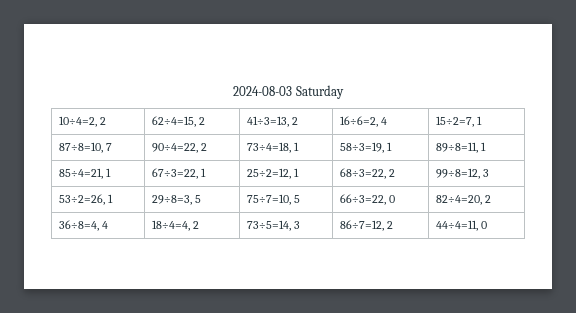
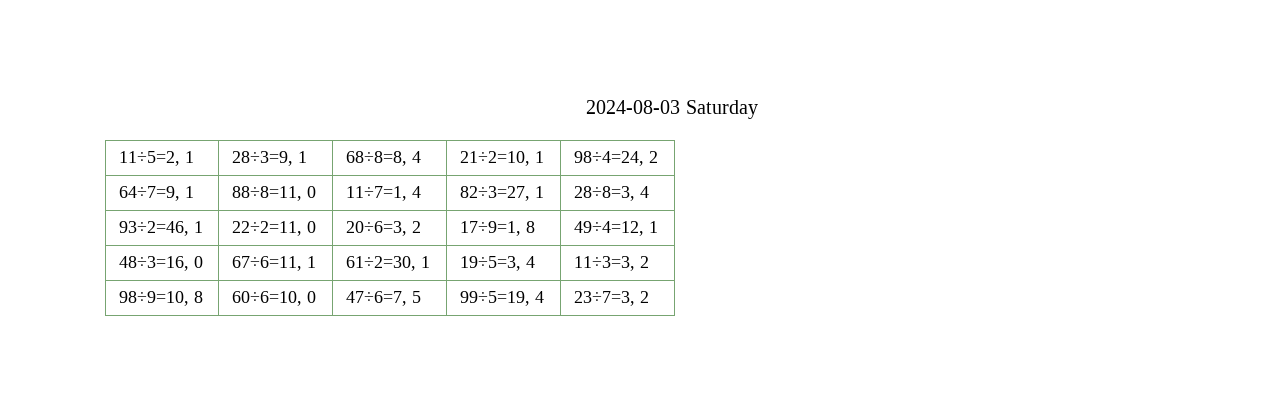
- 10÷4=2, 2 | 62÷4=15, 2 | 41÷3=13, 2 | 16÷6=2, 4 | 15÷2=7, 1
- 87÷8=10, 7 | 90÷4=22, 2 | 73÷4=18, 1 | 58÷3=19, 1 | 89÷8=11, 1
- 85÷4=21, 1 | 67÷3=22, 1 | 25÷2=12, 1 | 68÷3=22, 2 | 99÷8=12, 3
- 53÷2=26, 1 | 29÷8=3, 5 | 75÷7=10, 5 | 66÷3=22, 0 | 82÷4=20, 2
- 36÷8=4, 4 | 18÷4=4, 2 | 73÷5=14, 3 | 86÷7=12, 2 | 44÷4=11, 0
+ 11÷5=2, 1 | 28÷3=9, 1 | 68÷8=8, 4 | 21÷2=10, 1 | 98÷4=24, 2
+ 64÷7=9, 1 | 88÷8=11, 0 | 11÷7=1, 4 | 82÷3=27, 1 | 28÷8=3, 4
+ 93÷2=46, 1 | 22÷2=11, 0 | 20÷6=3, 2 | 17÷9=1, 8 | 49÷4=12, 1
+ 48÷3=16, 0 | 67÷6=11, 1 | 61÷2=30, 1 | 19÷5=3, 4 | 11÷3=3, 2
+ 98÷9=10, 8 | 60÷6=10, 0 | 47÷6=7, 5 | 99÷5=19, 4 | 23÷7=3, 2

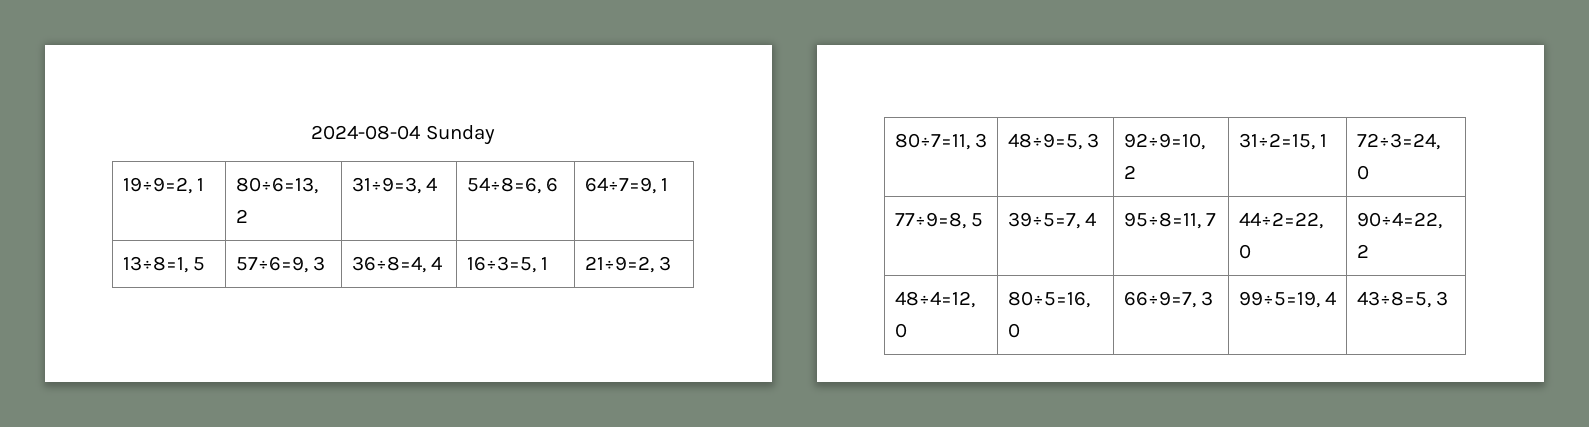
- 2024-08-03 Saturday
- 11÷5=2, 1 | 28÷3=9, 1 | 68÷8=8, 4 | 21÷2=10, 1 | 98÷4=24, 2
- 64÷7=9, 1 | 88÷8=11, 0 | 11÷7=1, 4 | 82÷3=27, 1 | 28÷8=3, 4
- 93÷2=46, 1 | 22÷2=11, 0 | 20÷6=3, 2 | 17÷9=1, 8 | 49÷4=12, 1
- 48÷3=16, 0 | 67÷6=11, 1 | 61÷2=30, 1 | 19÷5=3, 4 | 11÷3=3, 2
- 98÷9=10, 8 | 60÷6=10, 0 | 47÷6=7, 5 | 99÷5=19, 4 | 23÷7=3, 2
+ 2024-08-04 Sunday
+ 19÷9=2, 1 | 80÷6=13, 2 | 31÷9=3, 4 | 54÷8=6, 6 | 64÷7=9, 1
+ 13÷8=1, 5 | 57÷6=9, 3 | 36÷8=4, 4 | 16÷3=5, 1 | 21÷9=2, 3
+ 80÷7=11, 3 | 48÷9=5, 3 | 92÷9=10, 2 | 31÷2=15, 1 | 72÷3=24, 0
+ 77÷9=8, 5 | 39÷5=7, 4 | 95÷8=11, 7 | 44÷2=22, 0 | 90÷4=22, 2
+ 48÷4=12, 0 | 80÷5=16, 0 | 66÷9=7, 3 | 99÷5=19, 4 | 43÷8=5, 3

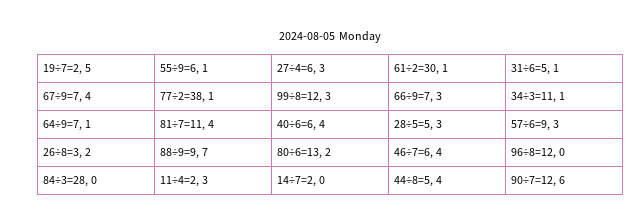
- 2024-08-04 Sunday
- 19÷9=2, 1 | 80÷6=13, 2 | 31÷9=3, 4 | 54÷8=6, 6 | 64÷7=9, 1
- 13÷8=1, 5 | 57÷6=9, 3 | 36÷8=4, 4 | 16÷3=5, 1 | 21÷9=2, 3
- 80÷7=11, 3 | 48÷9=5, 3 | 92÷9=10, 2 | 31÷2=15, 1 | 72÷3=24, 0
- 77÷9=8, 5 | 39÷5=7, 4 | 95÷8=11, 7 | 44÷2=22, 0 | 90÷4=22, 2
- 48÷4=12, 0 | 80÷5=16, 0 | 66÷9=7, 3 | 99÷5=19, 4 | 43÷8=5, 3
+ 2024-08-05 Monday
+ 19÷7=2, 5 | 55÷9=6, 1 | 27÷4=6, 3 | 61÷2=30, 1 | 31÷6=5, 1
+ 67÷9=7, 4 | 77÷2=38, 1 | 99÷8=12, 3 | 66÷9=7, 3 | 34÷3=11, 1
+ 64÷9=7, 1 | 81÷7=11, 4 | 40÷6=6, 4 | 28÷5=5, 3 | 57÷6=9, 3
+ 26÷8=3, 2 | 88÷9=9, 7 | 80÷6=13, 2 | 46÷7=6, 4 | 96÷8=12, 0
+ 84÷3=28, 0 | 11÷4=2, 3 | 14÷7=2, 0 | 44÷8=5, 4 | 90÷7=12, 6

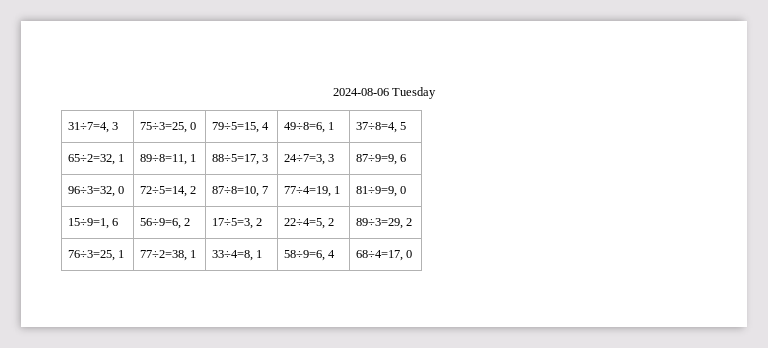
- 2024-08-05 Monday
- 19÷7=2, 5 | 55÷9=6, 1 | 27÷4=6, 3 | 61÷2=30, 1 | 31÷6=5, 1
- 67÷9=7, 4 | 77÷2=38, 1 | 99÷8=12, 3 | 66÷9=7, 3 | 34÷3=11, 1
- 64÷9=7, 1 | 81÷7=11, 4 | 40÷6=6, 4 | 28÷5=5, 3 | 57÷6=9, 3
- 26÷8=3, 2 | 88÷9=9, 7 | 80÷6=13, 2 | 46÷7=6, 4 | 96÷8=12, 0
- 84÷3=28, 0 | 11÷4=2, 3 | 14÷7=2, 0 | 44÷8=5, 4 | 90÷7=12, 6
+ 2024-08-06 Tuesday
+ 31÷7=4, 3 | 75÷3=25, 0 | 79÷5=15, 4 | 49÷8=6, 1 | 37÷8=4, 5
+ 65÷2=32, 1 | 89÷8=11, 1 | 88÷5=17, 3 | 24÷7=3, 3 | 87÷9=9, 6
+ 96÷3=32, 0 | 72÷5=14, 2 | 87÷8=10, 7 | 77÷4=19, 1 | 81÷9=9, 0
+ 15÷9=1, 6 | 56÷9=6, 2 | 17÷5=3, 2 | 22÷4=5, 2 | 89÷3=29, 2
+ 76÷3=25, 1 | 77÷2=38, 1 | 33÷4=8, 1 | 58÷9=6, 4 | 68÷4=17, 0

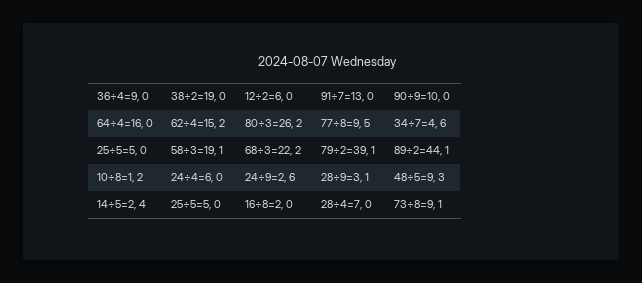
- 2024-08-06 Tuesday
- 31÷7=4, 3 | 75÷3=25, 0 | 79÷5=15, 4 | 49÷8=6, 1 | 37÷8=4, 5
- 65÷2=32, 1 | 89÷8=11, 1 | 88÷5=17, 3 | 24÷7=3, 3 | 87÷9=9, 6
- 96÷3=32, 0 | 72÷5=14, 2 | 87÷8=10, 7 | 77÷4=19, 1 | 81÷9=9, 0
- 15÷9=1, 6 | 56÷9=6, 2 | 17÷5=3, 2 | 22÷4=5, 2 | 89÷3=29, 2
- 76÷3=25, 1 | 77÷2=38, 1 | 33÷4=8, 1 | 58÷9=6, 4 | 68÷4=17, 0
+ 2024-08-07 Wednesday
+ 36÷4=9, 0 | 38÷2=19, 0 | 12÷2=6, 0 | 91÷7=13, 0 | 90÷9=10, 0
+ 64÷4=16, 0 | 62÷4=15, 2 | 80÷3=26, 2 | 77÷8=9, 5 | 34÷7=4, 6
+ 25÷5=5, 0 | 58÷3=19, 1 | 68÷3=22, 2 | 79÷2=39, 1 | 89÷2=44, 1
+ 10÷8=1, 2 | 24÷4=6, 0 | 24÷9=2, 6 | 28÷9=3, 1 | 48÷5=9, 3
+ 14÷5=2, 4 | 25÷5=5, 0 | 16÷8=2, 0 | 28÷4=7, 0 | 73÷8=9, 1

